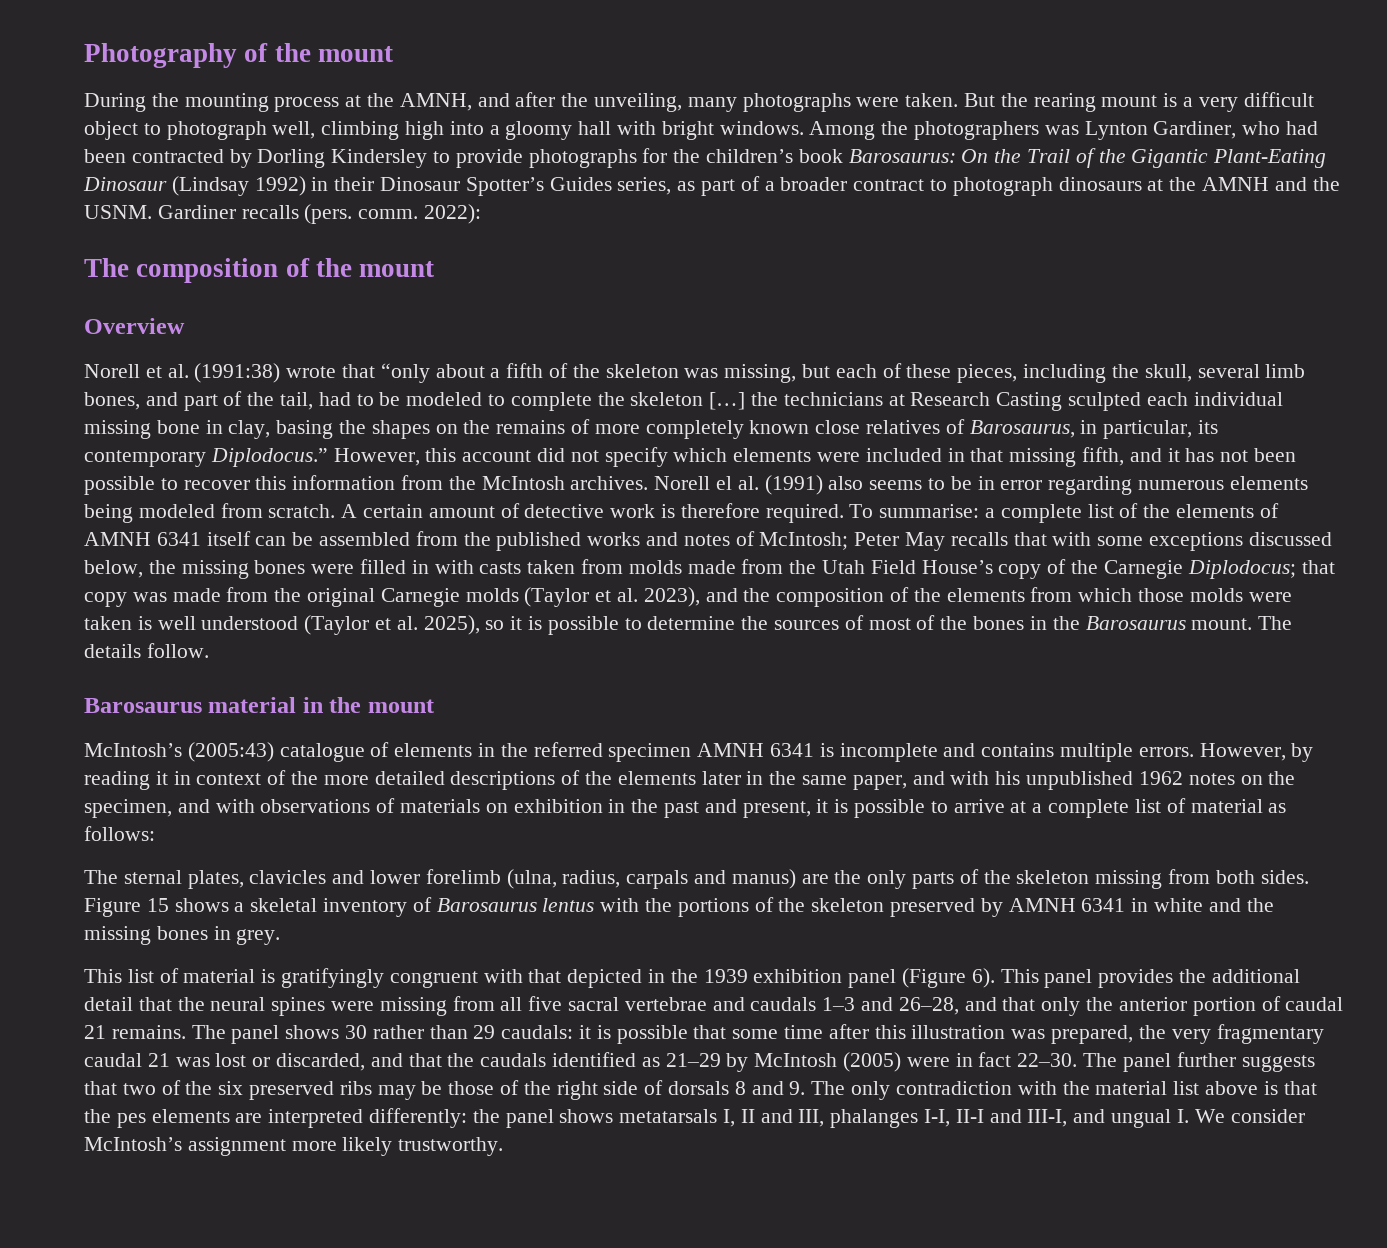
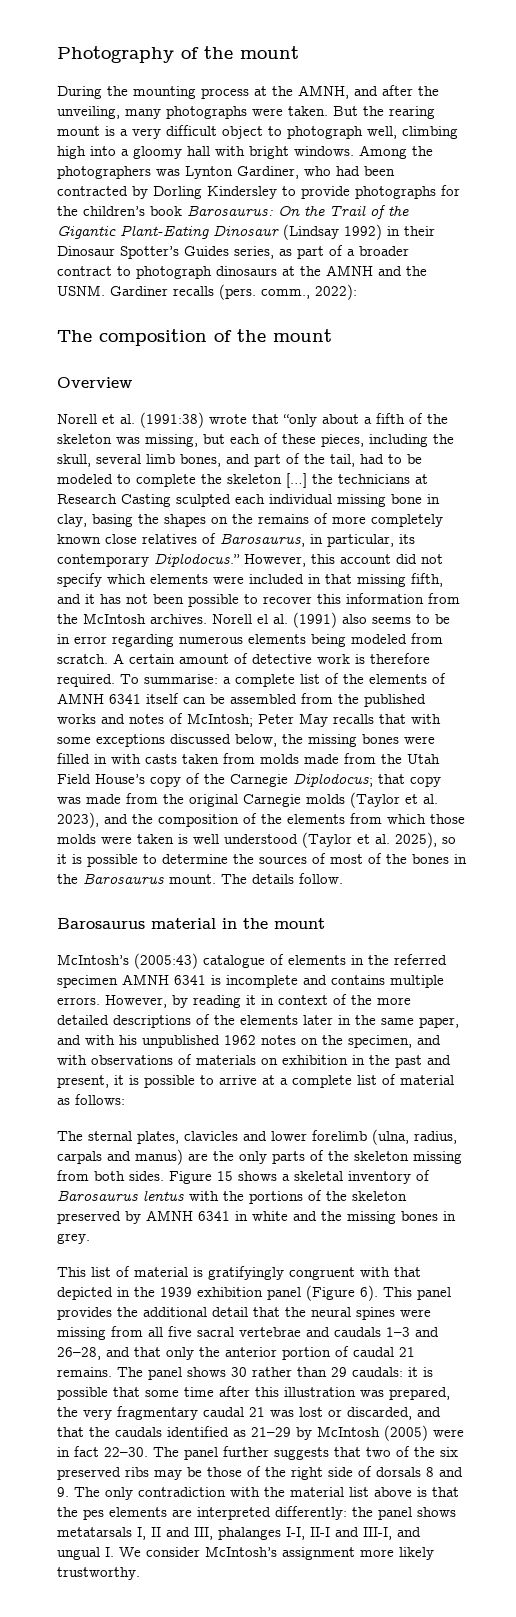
- Gardiner recalls (pers. comm. 2022):
+ Gardiner recalls (pers. comm., 2022):

